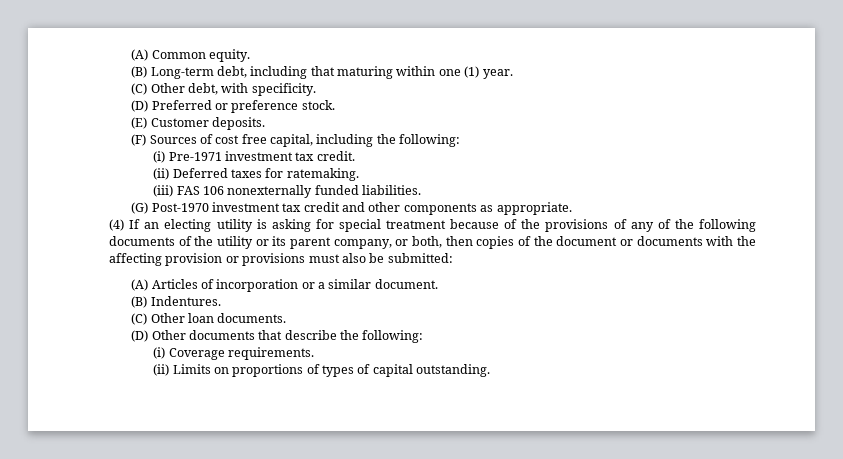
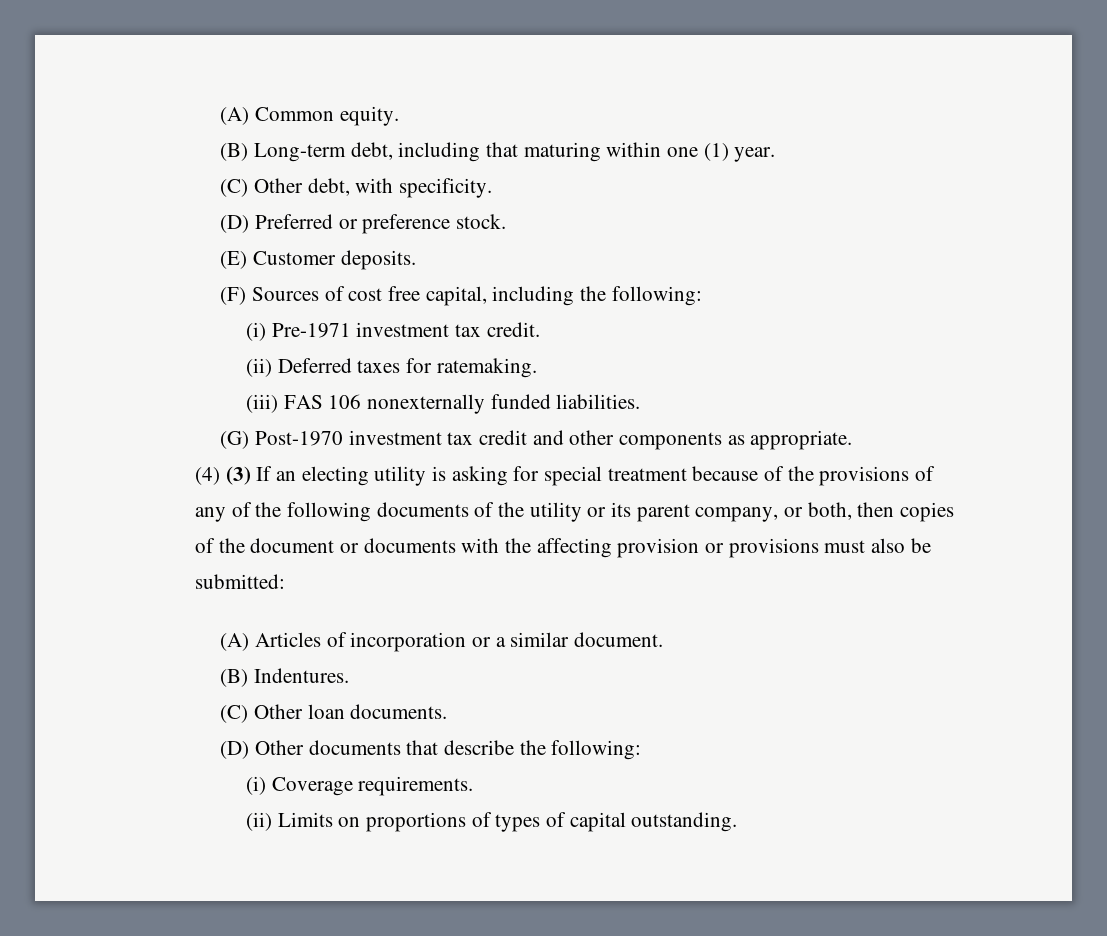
- (4) If an electing utility is asking for special treatment because of the provisions of any of the following documents of the utility or its parent company, or both, then copies of the document or documents with the affecting provision or provisions must also be submitted:
+ (4) (3) If an electing utility is asking for special treatment because of the provisions of any of the following documents of the utility or its parent company, or both, then copies of the document or documents with the affecting provision or provisions must also be submitted:

